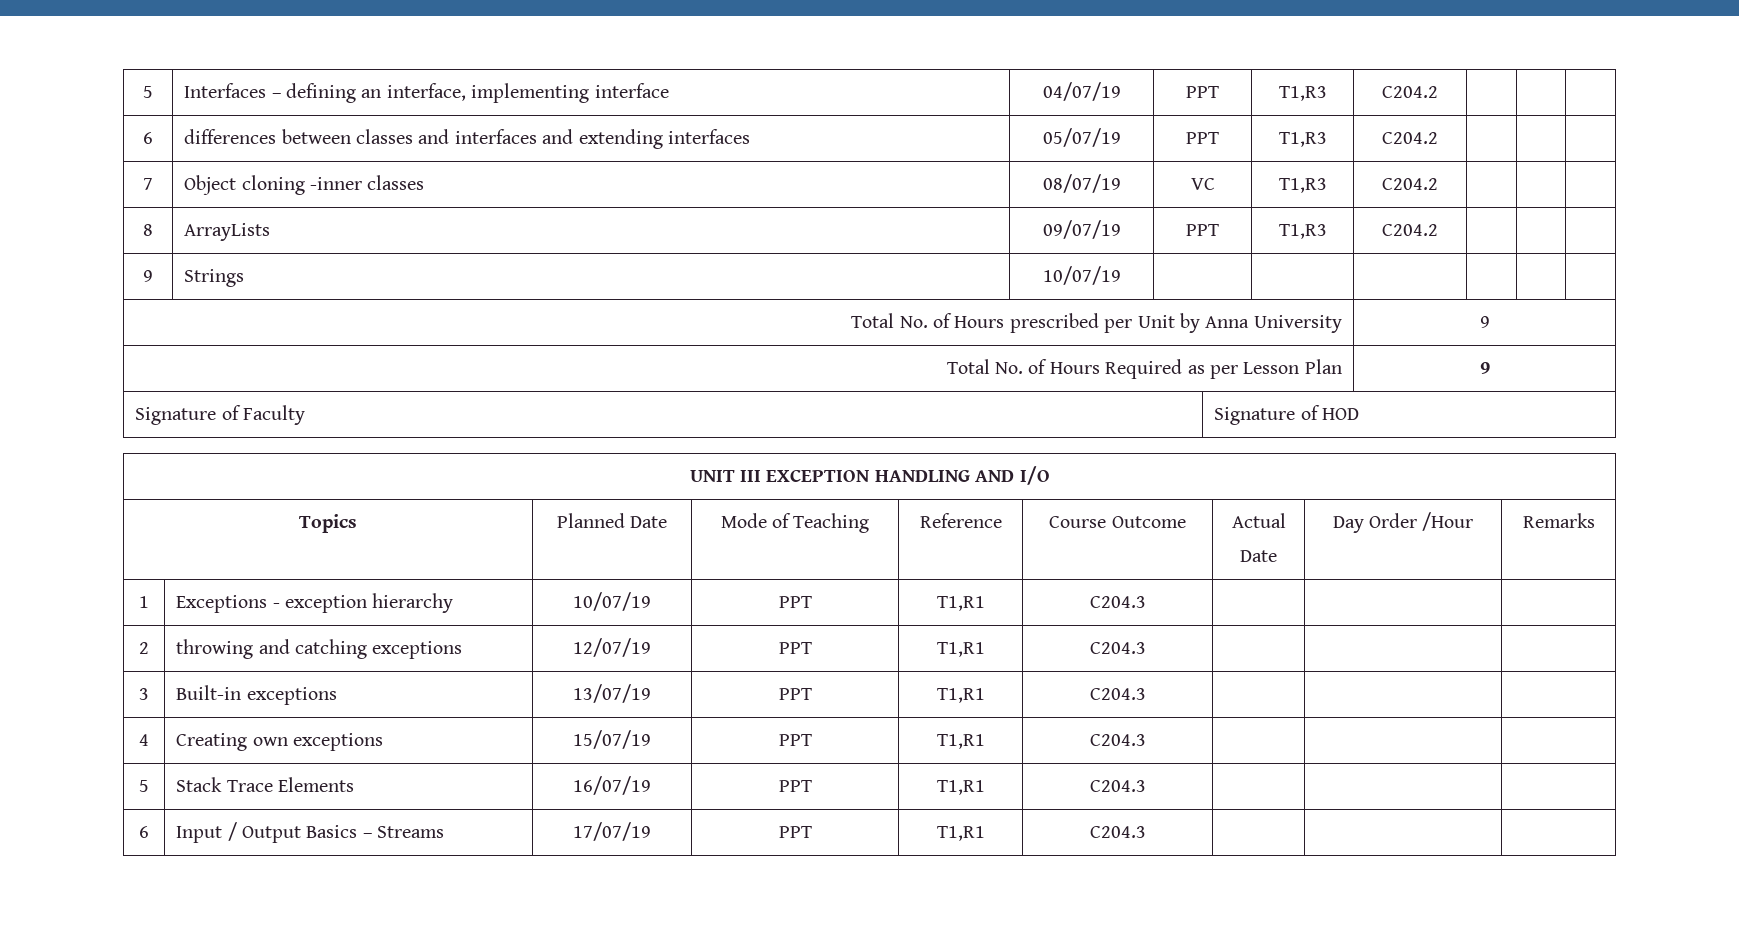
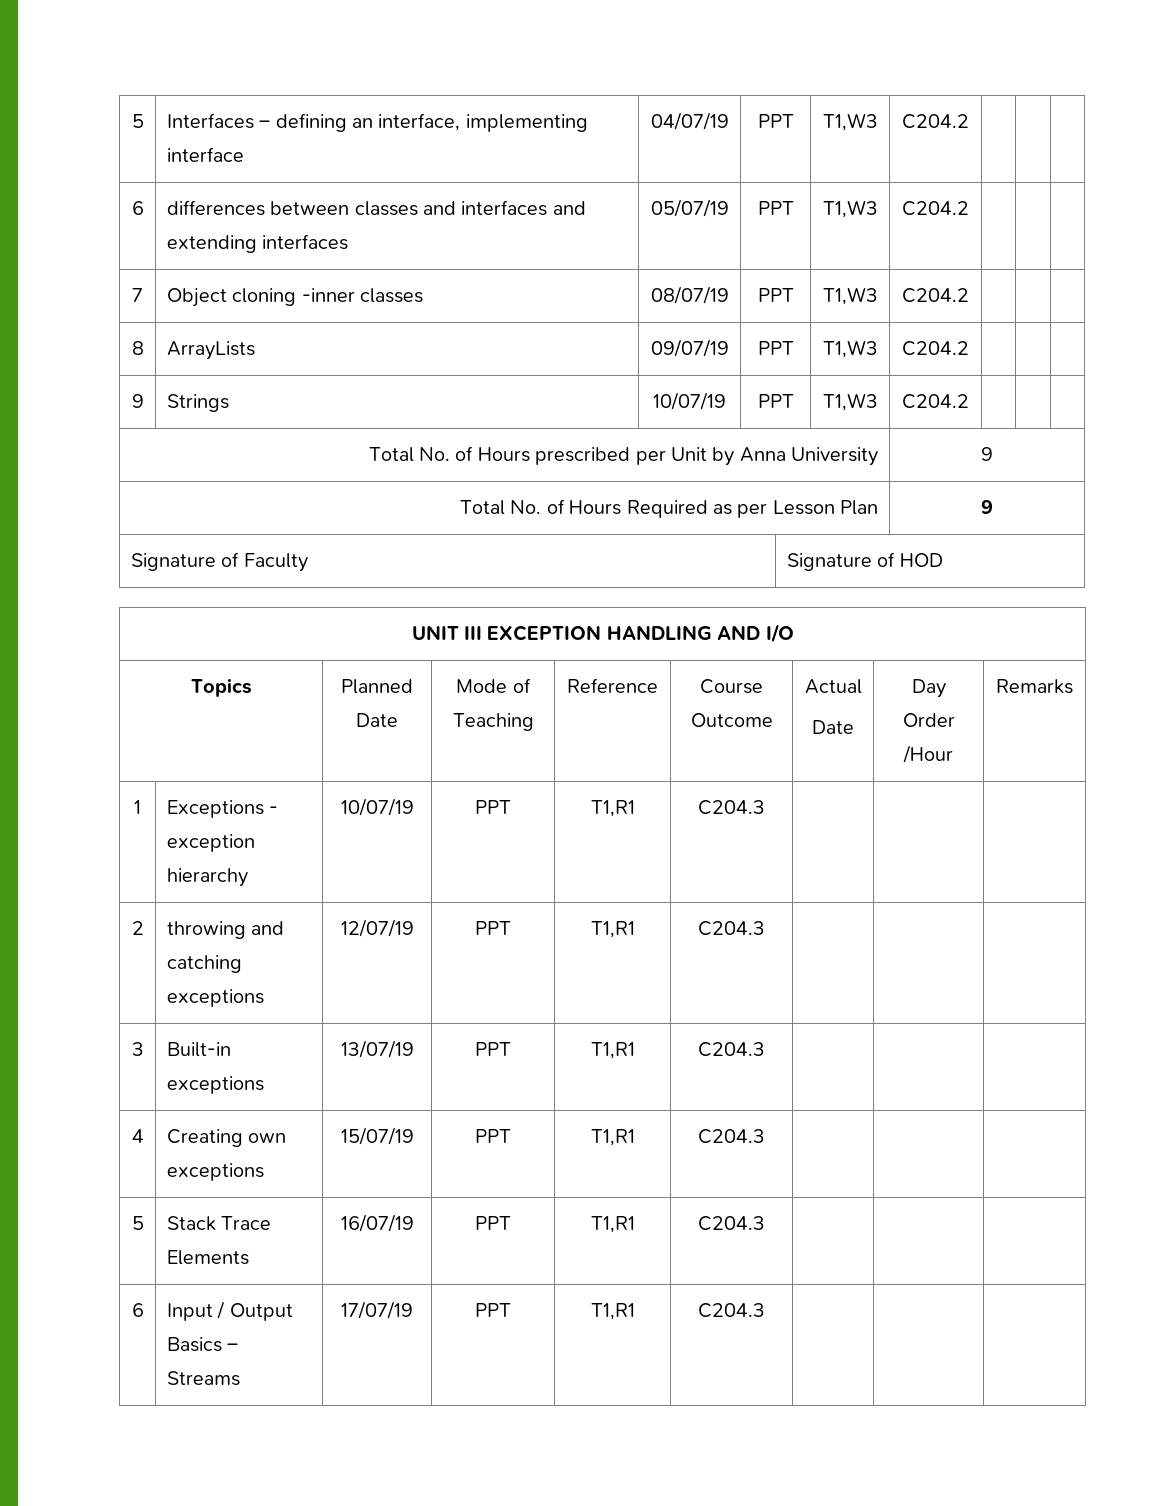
- 5 | Interfaces – defining an interface, implementing interface | 04/07/19 | PPT | T1,R3 | C204.2 | | |
+ 5 | Interfaces – defining an interface, implementing interface | 04/07/19 | PPT | T1,W3 | C204.2 | | |
- 6 | differences between classes and interfaces and extending interfaces | 05/07/19 | PPT | T1,R3 | C204.2 | | |
+ 6 | differences between classes and interfaces and extending interfaces | 05/07/19 | PPT | T1,W3 | C204.2 | | |
- 7 | Object cloning -inner classes | 08/07/19 | VC | T1,R3 | C204.2 | | |
+ 7 | Object cloning -inner classes | 08/07/19 | PPT | T1,W3 | C204.2 | | |
- 8 | ArrayLists | 09/07/19 | PPT | T1,R3 | C204.2 | | |
+ 8 | ArrayLists | 09/07/19 | PPT | T1,W3 | C204.2 | | |
- 9 | Strings | 10/07/19 | | | | | |
+ 9 | Strings | 10/07/19 | PPT | T1,W3 | C204.2 | | |

